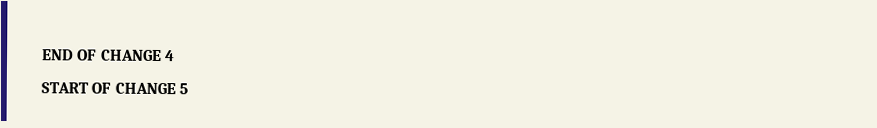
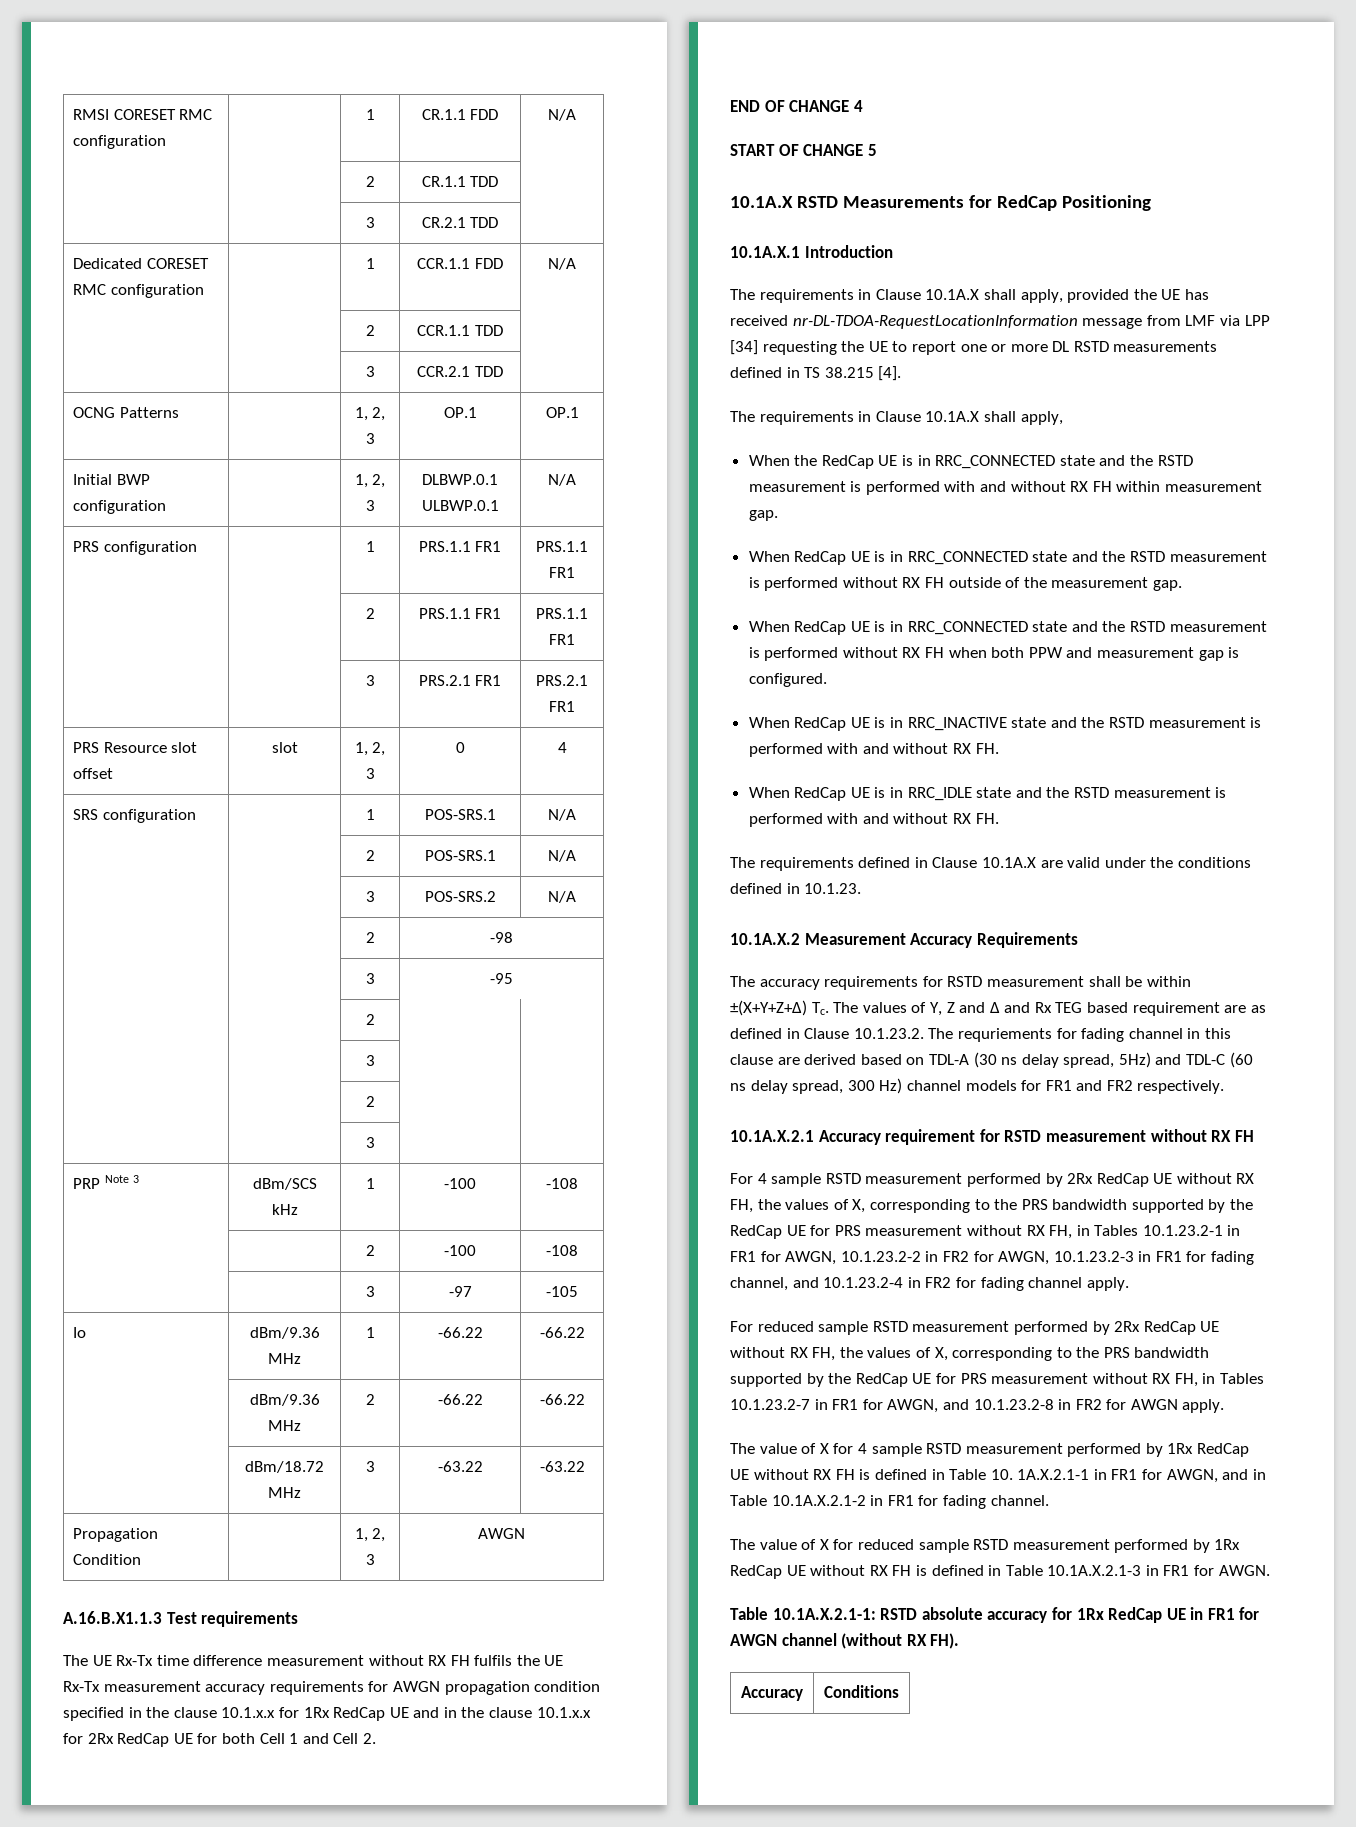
+ RMSI CORESET RMC configuration | | 1 | CR.1.1 FDD | N/A
+ | | 2 | CR.1.1 TDD |
+ | | 3 | CR.2.1 TDD |
+ Dedicated CORESET RMC configuration | | 1 | CCR.1.1 FDD | N/A
+ | | 2 | CCR.1.1 TDD |
+ | | 3 | CCR.2.1 TDD |
+ OCNG Patterns | | 1, 2, 3 | OP.1 | OP.1
+ Initial BWP configuration | | 1, 2, 3 | DLBWP.0.1 ULBWP.0.1 | N/A
+ PRS configuration | | 1 | PRS.1.1 FR1 | PRS.1.1 FR1
+ | | 2 | PRS.1.1 FR1 | PRS.1.1 FR1
+ | | 3 | PRS.2.1 FR1 | PRS.2.1 FR1
+ PRS Resource slot offset | slot | 1, 2, 3 | 0 | 4
+ SRS configuration | | 1 | POS-SRS.1 | N/A
+ | | 2 | POS-SRS.1 | N/A
+ | | 3 | POS-SRS.2 | N/A
+ | | 2 | -98
+ | | 3 | -95
+ | | 2 | |
+ | | 3 | |
+ | | 2 | |
+ | | 3 | |
+ PRP Note 3 | dBm/SCS kHz | 1 | -100 | -108
+ | | 2 | -100 | -108
+ | | 3 | -97 | -105
+ Io | dBm/9.36 MHz | 1 | -66.22 | -66.22
+ | dBm/9.36 MHz | 2 | -66.22 | -66.22
+ | dBm/18.72 MHz | 3 | -63.22 | -63.22
+ Propagation Condition | | 1, 2, 3 | AWGN
+ A.16.B.X1.1.3 Test requirements
+ The UE Rx-Tx time difference measurement without RX FH fulfils the UE Rx-Tx measurement accuracy requirements for AWGN propagation condition specified in the clause 10.1.x.x for 1Rx RedCap UE and in the clause 10.1.x.x for 2Rx RedCap UE for both Cell 1 and Cell 2.
+ 10.1A.X RSTD Measurements for RedCap Positioning
+ 10.1A.X.1 Introduction
+ The requirements in Clause 10.1A.X shall apply, provided the UE has received nr-DL-TDOA-RequestLocationInformation message from LMF via LPP [34] requesting the UE to report one or more DL RSTD measurements defined in TS 38.215 [4].
+ The requirements in Clause 10.1A.X shall apply,
+ When the RedCap UE is in RRC_CONNECTED state and the RSTD measurement is performed with and without RX FH within measurement gap.
+ When RedCap UE is in RRC_CONNECTED state and the RSTD measurement is performed without RX FH outside of the measurement gap.
+ When RedCap UE is in RRC_CONNECTED state and the RSTD measurement is performed without RX FH when both PPW and measurement gap is configured.
+ When RedCap UE is in RRC_INACTIVE state and the RSTD measurement is performed with and without RX FH.
+ When RedCap UE is in RRC_IDLE state and the RSTD measurement is performed with and without RX FH.
+ The requirements defined in Clause 10.1A.X are valid under the conditions defined in 10.1.23.
+ 10.1A.X.2 Measurement Accuracy Requirements
+ The accuracy requirements for RSTD measurement shall be within ±(X+Y+Z+Δ) Tc. The values of Y, Z and Δ and Rx TEG based requirement are as defined in Clause 10.1.23.2. The requriements for fading channel in this clause are derived based on TDL-A (30 ns delay spread, 5Hz) and TDL-C (60 ns delay spread, 300 Hz) channel models for FR1 and FR2 respectively.
+ 10.1A.X.2.1 Accuracy requirement for RSTD measurement without RX FH
+ For 4 sample RSTD measurement performed by 2Rx RedCap UE without RX FH, the values of X, corresponding to the PRS bandwidth supported by the RedCap UE for PRS measurement without RX FH, in Tables 10.1.23.2-1 in FR1 for AWGN, 10.1.23.2-2 in FR2 for AWGN, 10.1.23.2-3 in FR1 for fading channel, and 10.1.23.2-4 in FR2 for fading channel apply.
+ For reduced sample RSTD measurement performed by 2Rx RedCap UE without RX FH, the values of X, corresponding to the PRS bandwidth supported by the RedCap UE for PRS measurement without RX FH, in Tables 10.1.23.2-7 in FR1 for AWGN, and 10.1.23.2-8 in FR2 for AWGN apply.
+ The value of X for 4 sample RSTD measurement performed by 1Rx RedCap UE without RX FH is defined in Table 10. 1A.X.2.1-1 in FR1 for AWGN, and in Table 10.1A.X.2.1-2 in FR1 for fading channel.
+ The value of X for reduced sample RSTD measurement performed by 1Rx RedCap UE without RX FH is defined in Table 10.1A.X.2.1-3 in FR1 for AWGN.
+ Table 10.1A.X.2.1-1: RSTD absolute accuracy for 1Rx RedCap UE in FR1 for AWGN channel (without RX FH).
+ Accuracy | Conditions

